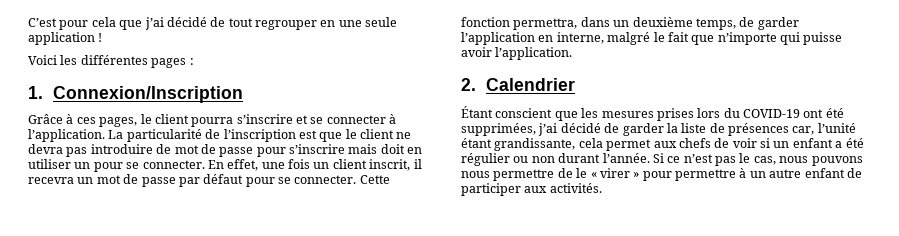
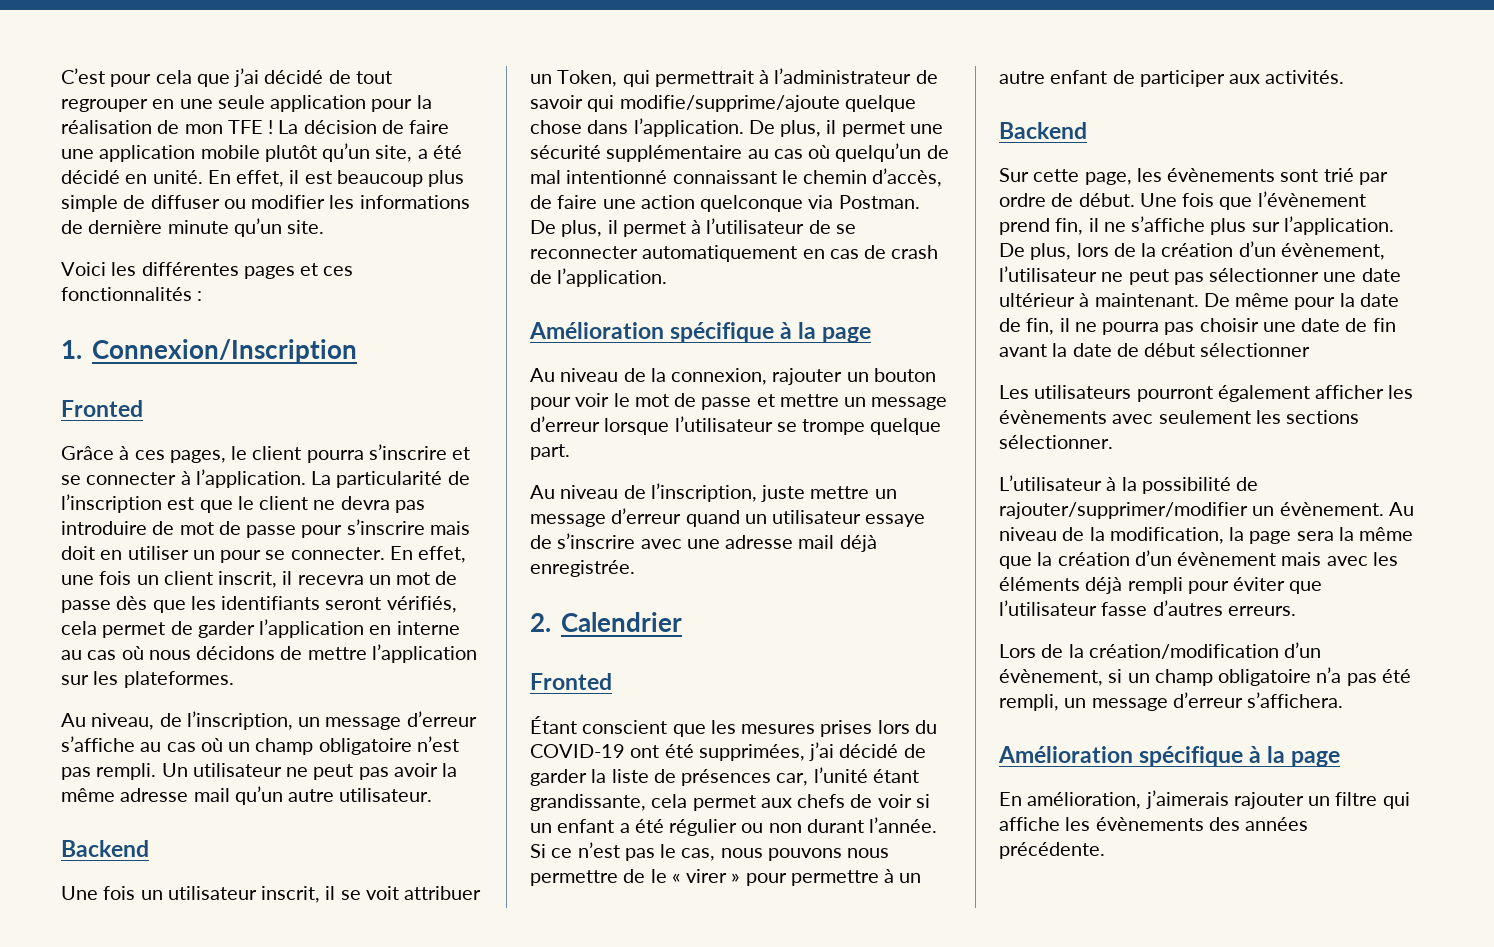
- C’est pour cela que j’ai décidé de tout regrouper en une seule application !
+ C’est pour cela que j’ai décidé de tout regrouper en une seule application pour la réalisation de mon TFE ! La décision de faire une application mobile plutôt qu’un site, a été décidé en unité. En effet, il est beaucoup plus simple de diffuser ou modifier les informations de dernière minute qu’un site.
- Voici les différentes pages :
+ Voici les différentes pages et ces fonctionnalités :
  1. Connexion/Inscription
+ Fronted
- En effet, une fois un client inscrit, il recevra un mot de passe par défaut pour se connecter. Cette fonction permettra, dans un deuxième temps, de garder l’application en interne, malgré le fait que n’importe qui puisse avoir l’application.
+ En effet, une fois un client inscrit, il recevra un mot de passe dès que les identifiants seront vérifiés, cela permet de garder l’application en interne au cas où nous décidons de mettre l’application sur les plateformes.
+ Au niveau, de l’inscription, un message d’erreur s’affiche au cas où un champ obligatoire n’est pas rempli. Un utilisateur ne peut pas avoir la même adresse mail qu’un autre utilisateur.
+ Backend
+ Une fois un utilisateur inscrit, il se voit attribuer un Token, qui permettrait à l’administrateur de savoir qui modifie/supprime/ajoute quelque chose dans l’application. De plus, il permet une sécurité supplémentaire au cas où quelqu’un de mal intentionné connaissant le chemin d’accès, de faire une action quelconque via Postman. De plus, il permet à l’utilisateur de se reconnecter automatiquement en cas de crash de l’application.
+ Amélioration spécifique à la page
+ Au niveau de la connexion, rajouter un bouton pour voir le mot de passe et mettre un message d’erreur lorsque l’utilisateur se trompe quelque part.
+ Au niveau de l’inscription, juste mettre un message d’erreur quand un utilisateur essaye de s’inscrire avec une adresse mail déjà enregistrée.
  2. Calendrier
+ Fronted
  Si ce n’est pas le cas, nous pouvons nous permettre de le « virer » pour permettre à un autre enfant de participer aux activités.
+ Backend
+ Sur cette page, les évènements sont trié par ordre de début. Une fois que l’évènement prend fin, il ne s’affiche plus sur l’application. De plus, lors de la création d’un évènement, l’utilisateur ne peut pas sélectionner une date ultérieur à maintenant. De même pour la date de fin, il ne pourra pas choisir une date de fin avant la date de début sélectionner
+ Les utilisateurs pourront également afficher les évènements avec seulement les sections sélectionner.
+ L’utilisateur à la possibilité de rajouter/supprimer/modifier un évènement. Au niveau de la modification, la page sera la même que la création d’un évènement mais avec les éléments déjà rempli pour éviter que l’utilisateur fasse d’autres erreurs.
+ Lors de la création/modification d’un évènement, si un champ obligatoire n’a pas été rempli, un message d’erreur s’affichera.
+ Amélioration spécifique à la page
+ En amélioration, j’aimerais rajouter un filtre qui affiche les évènements des années précédente.

